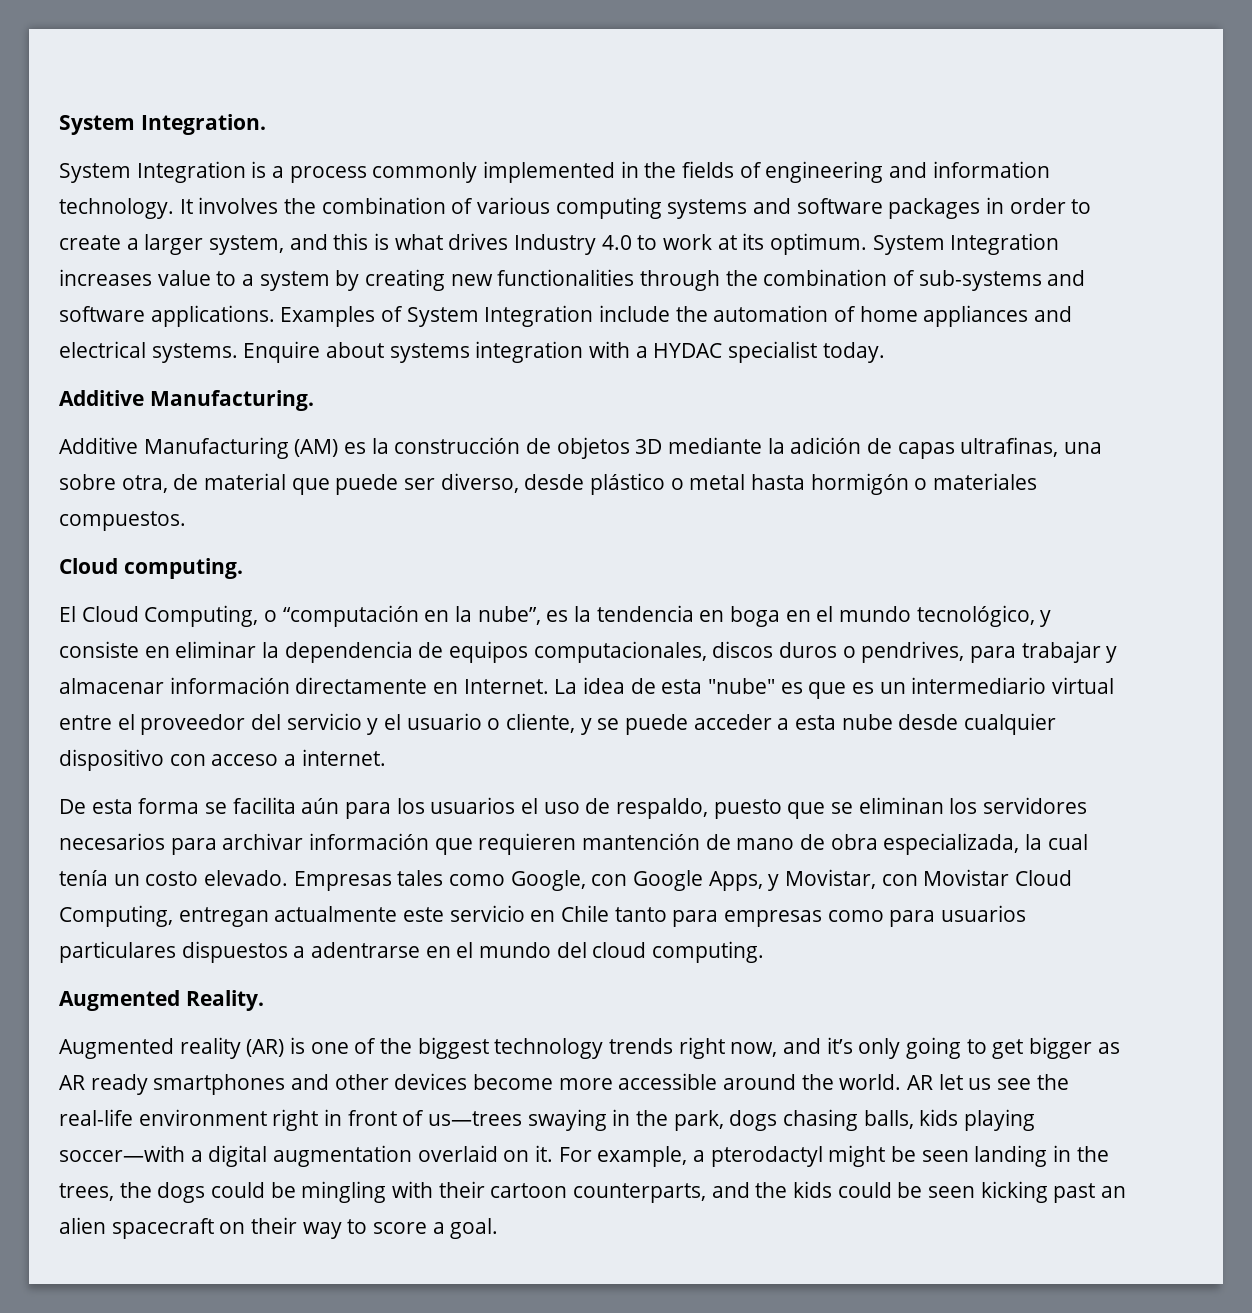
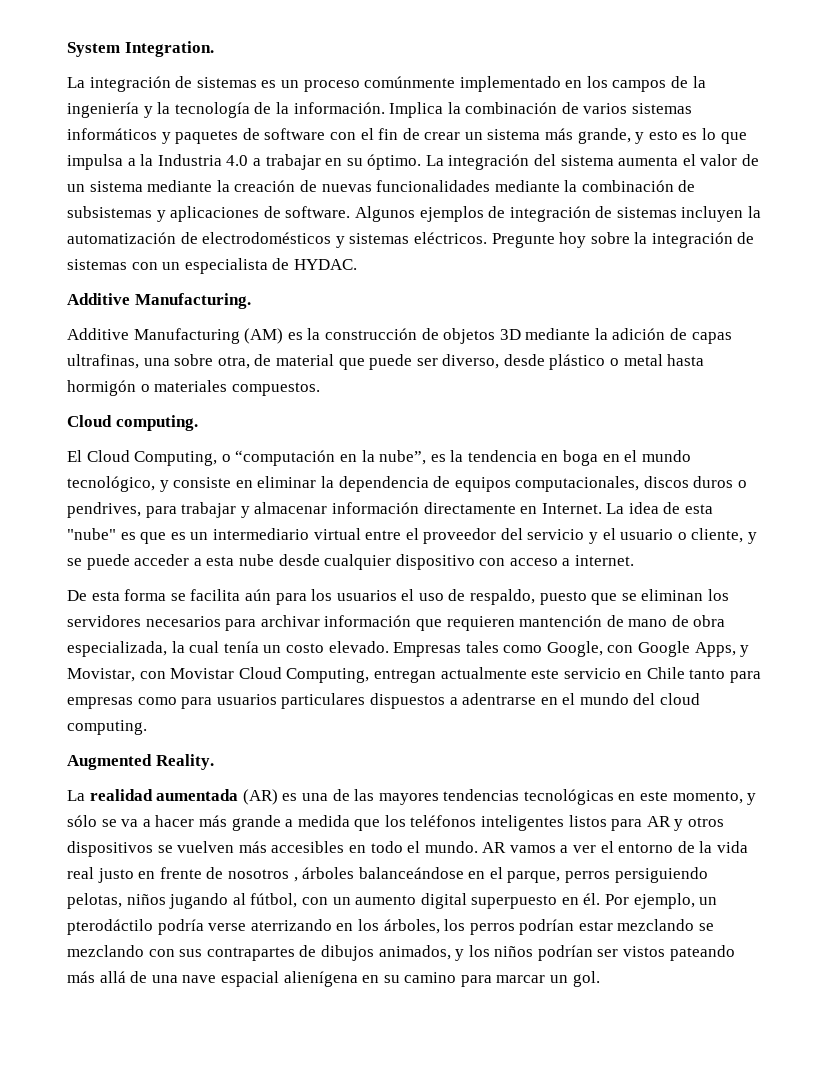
- System Integration is a process commonly implemented in the fields of engineering and information technology. It involves the combination of various computing systems and software packages in order to create a larger system, and this is what drives Industry 4.0 to work at its optimum. System Integration increases value to a system by creating new functionalities through the combination of sub-systems and software applications. Examples of System Integration include the automation of home appliances and electrical systems. Enquire about systems integration with a HYDAC specialist today.
+ La integración de sistemas es un proceso comúnmente implementado en los campos de la ingeniería y la tecnología de la información. Implica la combinación de varios sistemas informáticos y paquetes de software con el fin de crear un sistema más grande, y esto es lo que impulsa a la Industria 4.0 a trabajar en su óptimo. La integración del sistema aumenta el valor de un sistema mediante la creación de nuevas funcionalidades mediante la combinación de subsistemas y aplicaciones de software. Algunos ejemplos de integración de sistemas incluyen la automatización de electrodomésticos y sistemas eléctricos. Pregunte hoy sobre la integración de sistemas con un especialista de HYDAC.
- Augmented reality (AR) is one of the biggest technology trends right now, and it’s only going to get bigger as AR ready smartphones and other devices become more accessible around the world. AR let us see the real-life environment right in front of us—trees swaying in the park, dogs chasing balls, kids playing soccer—with a digital augmentation overlaid on it. For example, a pterodactyl might be seen landing in the trees, the dogs could be mingling with their cartoon counterparts, and the kids could be seen kicking past an alien spacecraft on their way to score a goal.
+ La realidad aumentada (AR) es una de las mayores tendencias tecnológicas en este momento, y sólo se va a hacer más grande a medida que los teléfonos inteligentes listos para AR y otros dispositivos se vuelven más accesibles en todo el mundo. AR vamos a ver el entorno de la vida real justo en frente de nosotros , árboles balanceándose en el parque, perros persiguiendo pelotas, niños jugando al fútbol, con un aumento digital superpuesto en él. Por ejemplo, un pterodáctilo podría verse aterrizando en los árboles, los perros podrían estar mezclando se mezclando con sus contrapartes de dibujos animados, y los niños podrían ser vistos pateando más allá de una nave espacial alienígena en su camino para marcar un gol.

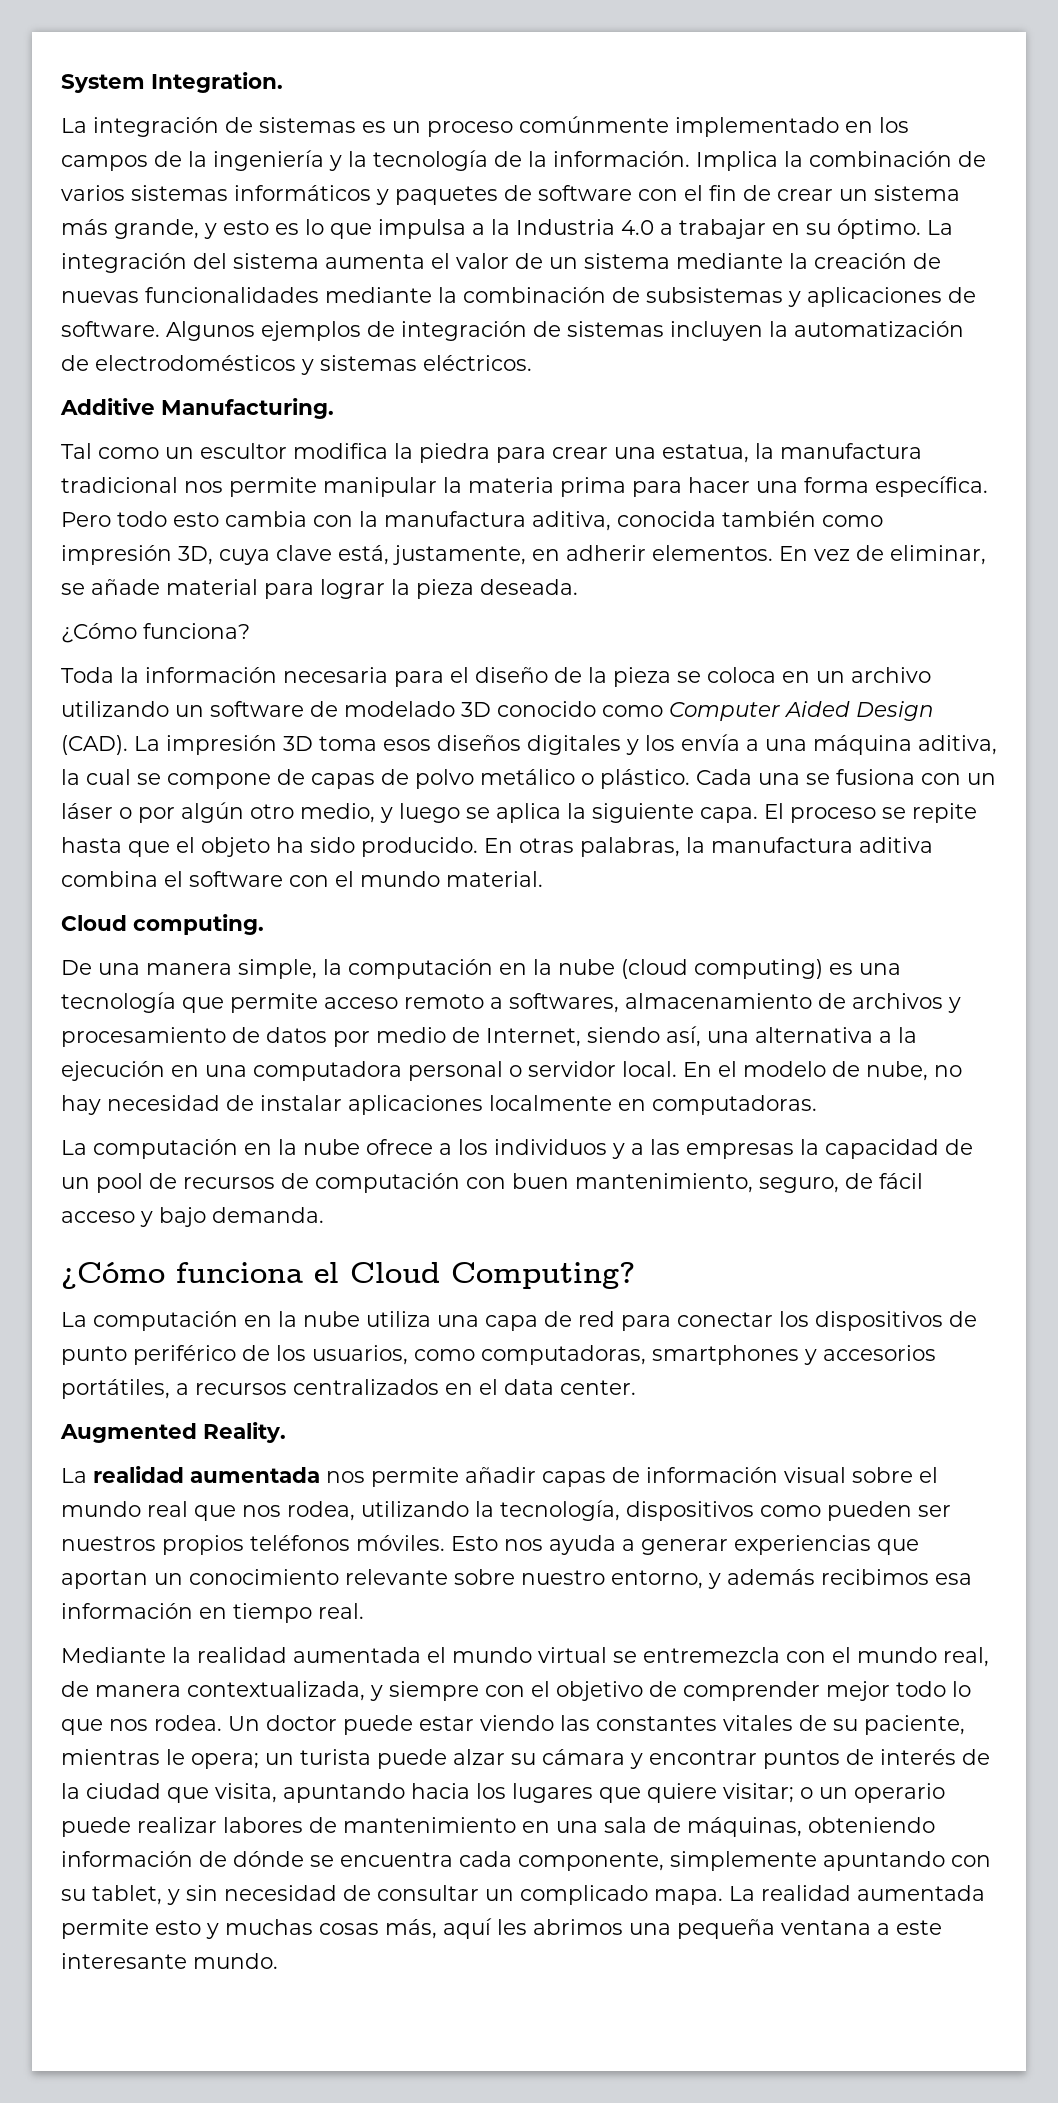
- Algunos ejemplos de integración de sistemas incluyen la automatización de electrodomésticos y sistemas eléctricos. Pregunte hoy sobre la integración de sistemas con un especialista de HYDAC.
+ Algunos ejemplos de integración de sistemas incluyen la automatización de electrodomésticos y sistemas eléctricos.
  Additive Manufacturing.
- Additive Manufacturing (AM) es la construcción de objetos 3D mediante la adición de capas ultrafinas, una sobre otra, de material que puede ser diverso, desde plástico o metal hasta hormigón o materiales compuestos.
+ Tal como un escultor modifica la piedra para crear una estatua, la manufactura tradicional nos permite manipular la materia prima para hacer una forma específica. Pero todo esto cambia con la manufactura aditiva, conocida también como impresión 3D, cuya clave está, justamente, en adherir elementos. En vez de eliminar, se añade material para lograr la pieza deseada.
+ ¿Cómo funciona?
+ Toda la información necesaria para el diseño de la pieza se coloca en un archivo utilizando un software de modelado 3D conocido como Computer Aided Design (CAD). La impresión 3D toma esos diseños digitales y los envía a una máquina aditiva, la cual se compone de capas de polvo metálico o plástico. Cada una se fusiona con un láser o por algún otro medio, y luego se aplica la siguiente capa. El proceso se repite hasta que el objeto ha sido producido. En otras palabras, la manufactura aditiva combina el software con el mundo material.
  Cloud computing.
- El Cloud Computing, o “computación en la nube”, es la tendencia en boga en el mundo tecnológico, y consiste en eliminar la dependencia de equipos computacionales, discos duros o pendrives, para trabajar y almacenar información directamente en Internet. La idea de esta "nube" es que es un intermediario virtual entre el proveedor del servicio y el usuario o cliente, y se puede acceder a esta nube desde cualquier dispositivo con acceso a internet.
- De esta forma se facilita aún para los usuarios el uso de respaldo, puesto que se eliminan los servidores necesarios para archivar información que requieren mantención de mano de obra especializada, la cual tenía un costo elevado. Empresas tales como Google, con Google Apps, y Movistar, con Movistar Cloud Computing, entregan actualmente este servicio en Chile tanto para empresas como para usuarios particulares dispuestos a adentrarse en el mundo del cloud computing.
+ De una manera simple, la computación en la nube (cloud computing) es una tecnología que permite acceso remoto a softwares, almacenamiento de archivos y procesamiento de datos por medio de Internet, siendo así, una alternativa a la ejecución en una computadora personal o servidor local. En el modelo de nube, no hay necesidad de instalar aplicaciones localmente en computadoras.
+ La computación en la nube ofrece a los individuos y a las empresas la capacidad de un pool de recursos de computación con buen mantenimiento, seguro, de fácil acceso y bajo demanda.
+ ¿Cómo funciona el Cloud Computing?
+ La computación en la nube utiliza una capa de red para conectar los dispositivos de punto periférico de los usuarios, como computadoras, smartphones y accesorios portátiles, a recursos centralizados en el data center.
- La realidad aumentada (AR) es una de las mayores tendencias tecnológicas en este momento, y sólo se va a hacer más grande a medida que los teléfonos inteligentes listos para AR y otros dispositivos se vuelven más accesibles en todo el mundo. AR vamos a ver el entorno de la vida real justo en frente de nosotros , árboles balanceándose en el parque, perros persiguiendo pelotas, niños jugando al fútbol, con un aumento digital superpuesto en él. Por ejemplo, un pterodáctilo podría verse aterrizando en los árboles, los perros podrían estar mezclando se mezclando con sus contrapartes de dibujos animados, y los niños podrían ser vistos pateando más allá de una nave espacial alienígena en su camino para marcar un gol.
+ La realidad aumentada nos permite añadir capas de información visual sobre el mundo real que nos rodea, utilizando la tecnología, dispositivos como pueden ser nuestros propios teléfonos móviles. Esto nos ayuda a generar experiencias que aportan un conocimiento relevante sobre nuestro entorno, y además recibimos esa información en tiempo real.
+ Mediante la realidad aumentada el mundo virtual se entremezcla con el mundo real, de manera contextualizada, y siempre con el objetivo de comprender mejor todo lo que nos rodea. Un doctor puede estar viendo las constantes vitales de su paciente, mientras le opera; un turista puede alzar su cámara y encontrar puntos de interés de la ciudad que visita, apuntando hacia los lugares que quiere visitar; o un operario puede realizar labores de mantenimiento en una sala de máquinas, obteniendo información de dónde se encuentra cada componente, simplemente apuntando con su tablet, y sin necesidad de consultar un complicado mapa. La realidad aumentada permite esto y muchas cosas más, aquí les abrimos una pequeña ventana a este interesante mundo.

